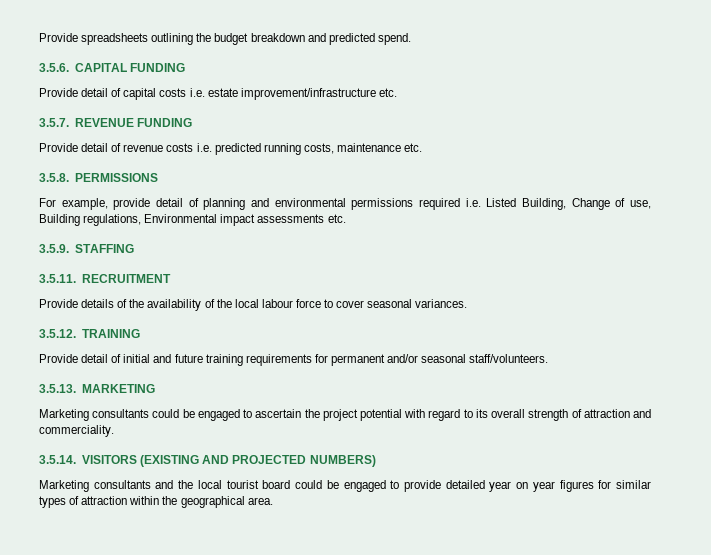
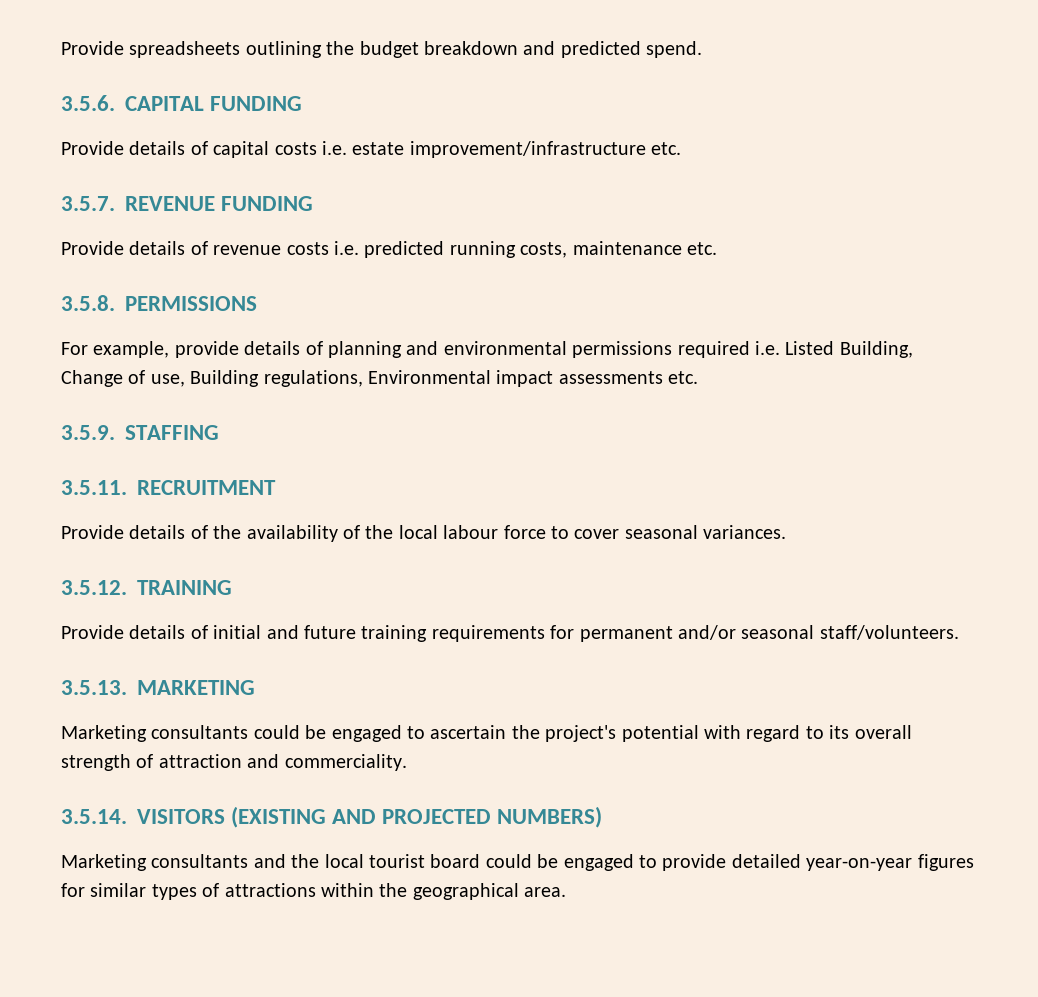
- Provide detail of capital costs i.e. estate improvement/infrastructure etc.
+ Provide details of capital costs i.e. estate improvement/infrastructure etc.
- Provide detail of revenue costs i.e. predicted running costs, maintenance etc.
+ Provide details of revenue costs i.e. predicted running costs, maintenance etc.
- For example, provide detail of planning and environmental permissions required i.e. Listed Building, Change of use, Building regulations, Environmental impact assessments etc.
+ For example, provide details of planning and environmental permissions required i.e. Listed Building, Change of use, Building regulations, Environmental impact assessments etc.
- Provide detail of initial and future training requirements for permanent and/or seasonal staff/volunteers.
+ Provide details of initial and future training requirements for permanent and/or seasonal staff/volunteers.
- Marketing consultants could be engaged to ascertain the project potential with regard to its overall strength of attraction and commerciality.
+ Marketing consultants could be engaged to ascertain the project's potential with regard to its overall strength of attraction and commerciality.
- Marketing consultants and the local tourist board could be engaged to provide detailed year on year figures for similar types of attraction within the geographical area.
+ Marketing consultants and the local tourist board could be engaged to provide detailed year-on-year figures for similar types of attractions within the geographical area.

